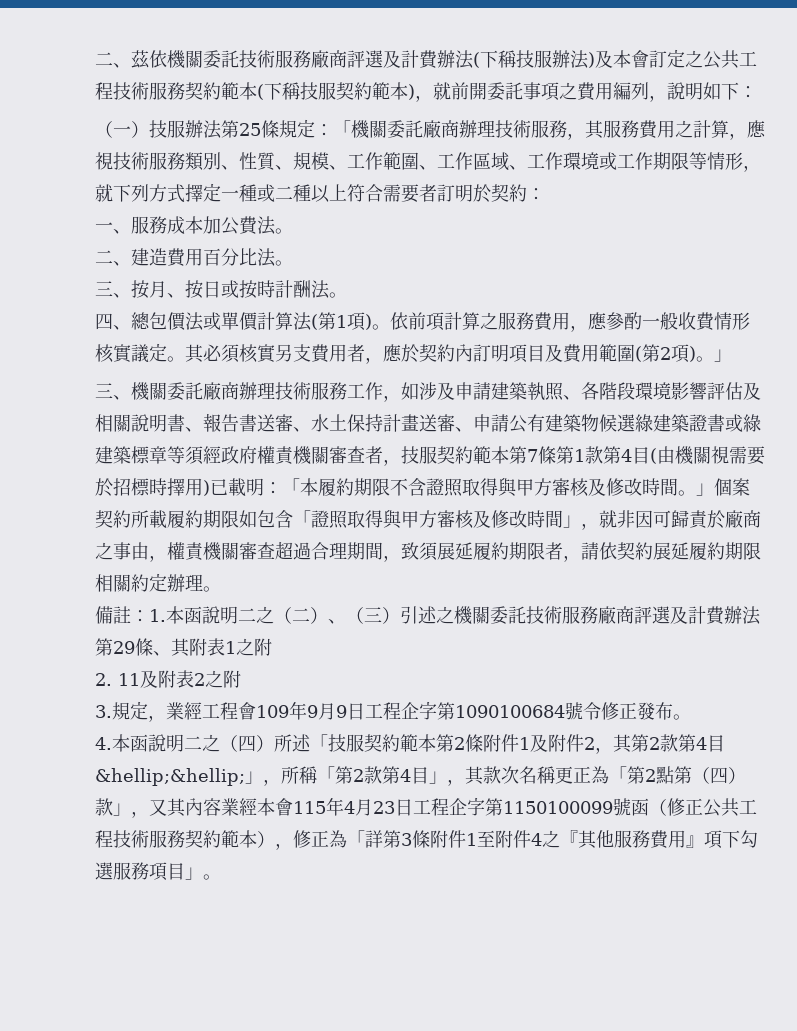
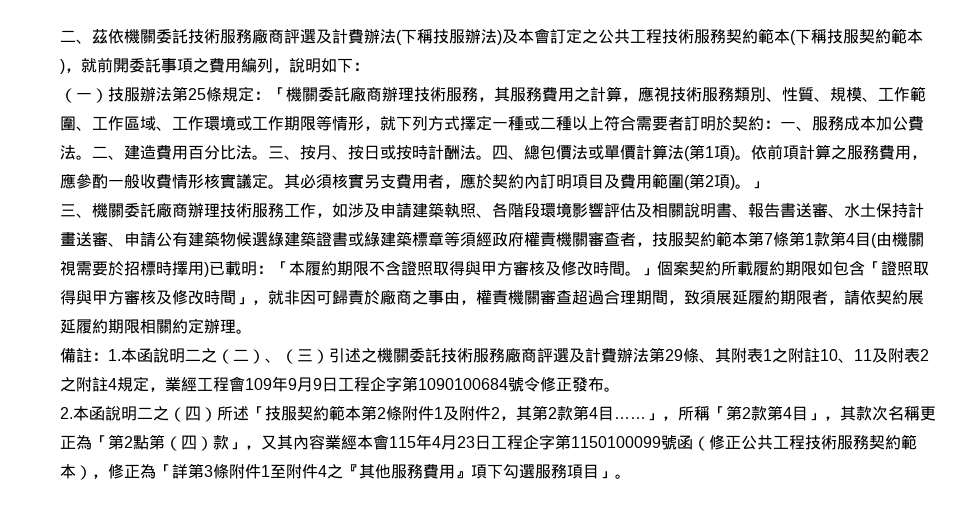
- 「機關委託廠商辦理技術服務，其服務費用之計算，應視技術服務類別、性質、規模、工作範圍、工作區域、工作環境或工作期限等情形，就下列方式擇定一種或二種以上符合需要者訂明於契約：
- 一、服務成本加公費法。
- 二、建造費用百分比法。
- 三、按月、按日或按時計酬法。
- 四、總包價法或單價計算法(第1項)。
+ 「機關委託廠商辦理技術服務，其服務費用之計算，應視技術服務類別、性質、規模、工作範圍、工作區域、工作環境或工作期限等情形，就下列方式擇定一種或二種以上符合需要者訂明於契約：一、服務成本加公費法。二、建造費用百分比法。三、按月、按日或按時計酬法。四、總包價法或單價計算法(第1項)。
- 備註：1.本函說明二之（二）、（三）引述之機關委託技術服務廠商評選及計費辦法第29條、其附表1之附
- 2. 11及附表2之附
- 3.規定，業經工程會109年9月9日工程企字第1090100684號令修正發布。
+ 備註：1.本函說明二之（二）、（三）引述之機關委託技術服務廠商評選及計費辦法第29條、其附表1之附註10、11及附表2之附註4規定，業經工程會109年9月9日工程企字第1090100684號令修正發布。
- 4.本函說明二之（四）所述「技服契約範本第2條附件1及附件2，其第2款第4目&hellip;&hellip;」，所稱「第2款第4目」，其款次名稱更正為「第2點第（四）款」，又其內容業經本會115年4月23日工程企字第1150100099號函（修正公共工程技術服務契約範本），修正為「詳第3條附件1至附件4之『其他服務費用』項下勾選服務項目」。
+ 2.本函說明二之（四）所述「技服契約範本第2條附件1及附件2，其第2款第4目……」，所稱「第2款第4目」，其款次名稱更正為「第2點第（四）款」，又其內容業經本會115年4月23日工程企字第1150100099號函（修正公共工程技術服務契約範本），修正為「詳第3條附件1至附件4之『其他服務費用』項下勾選服務項目」。

